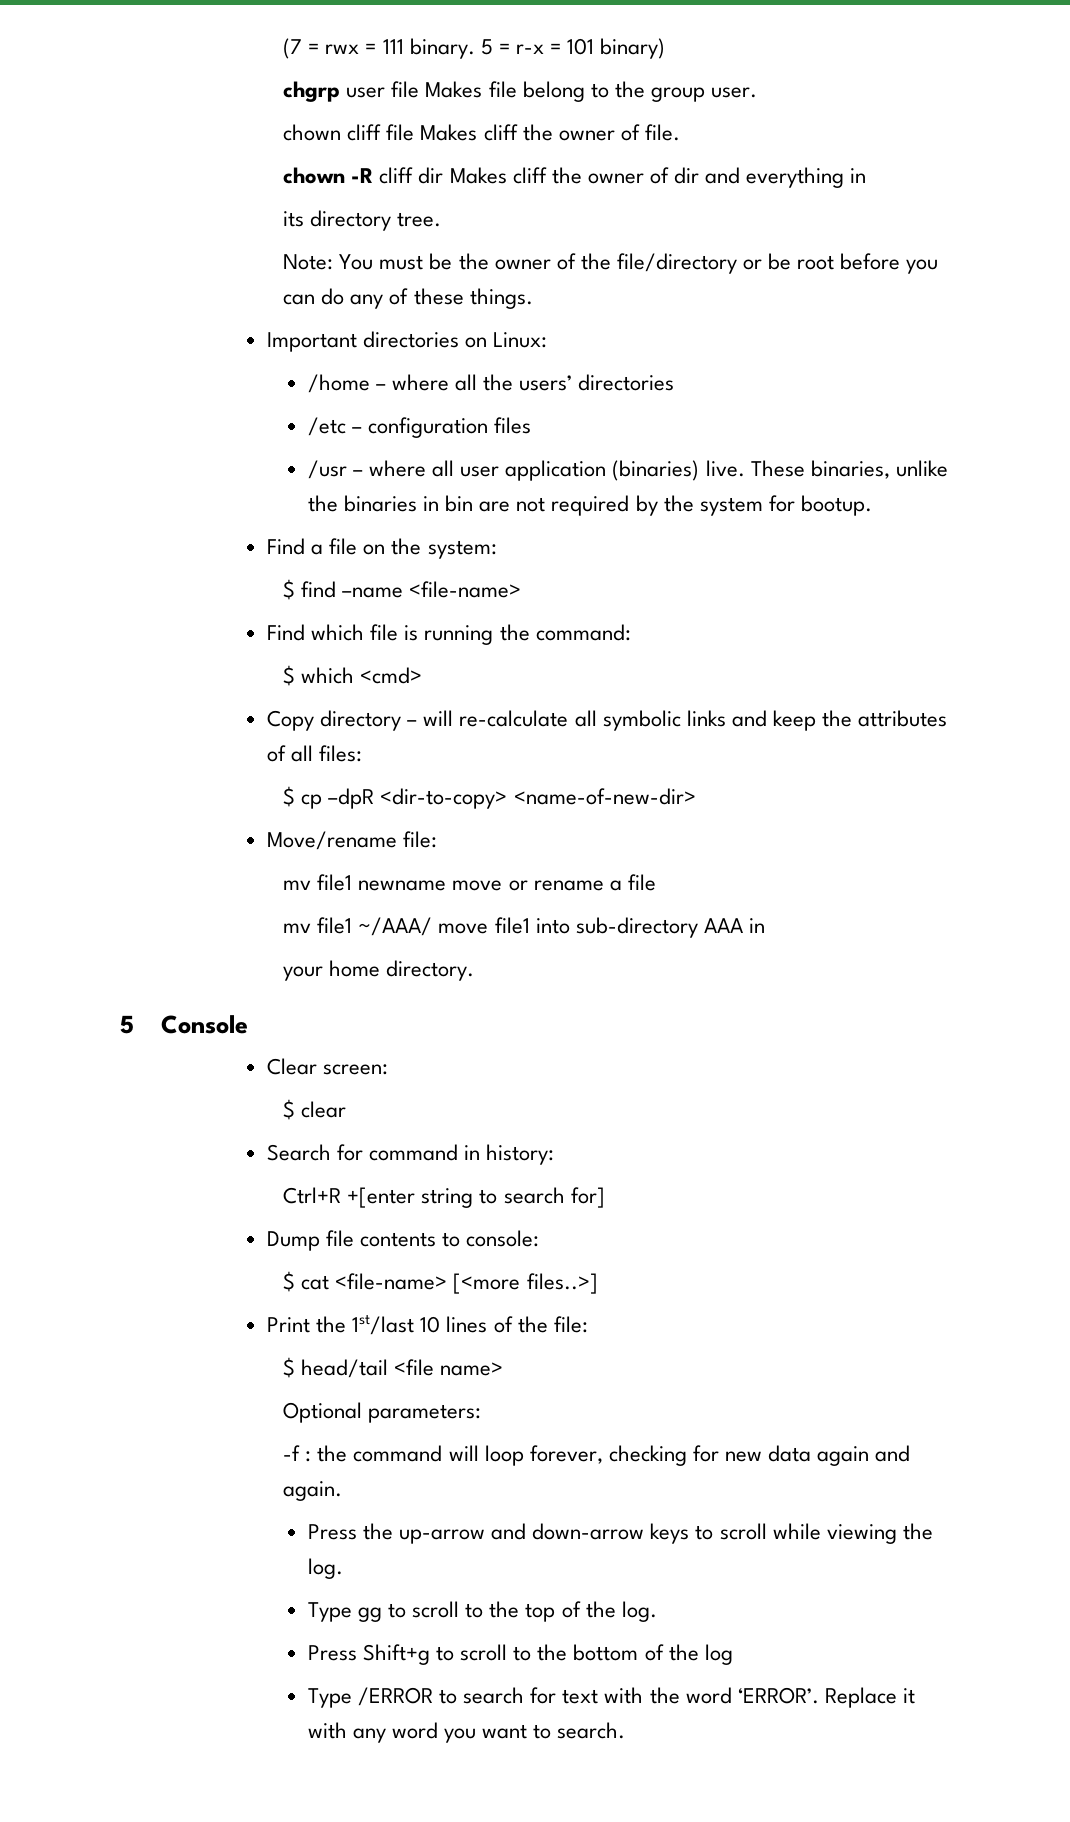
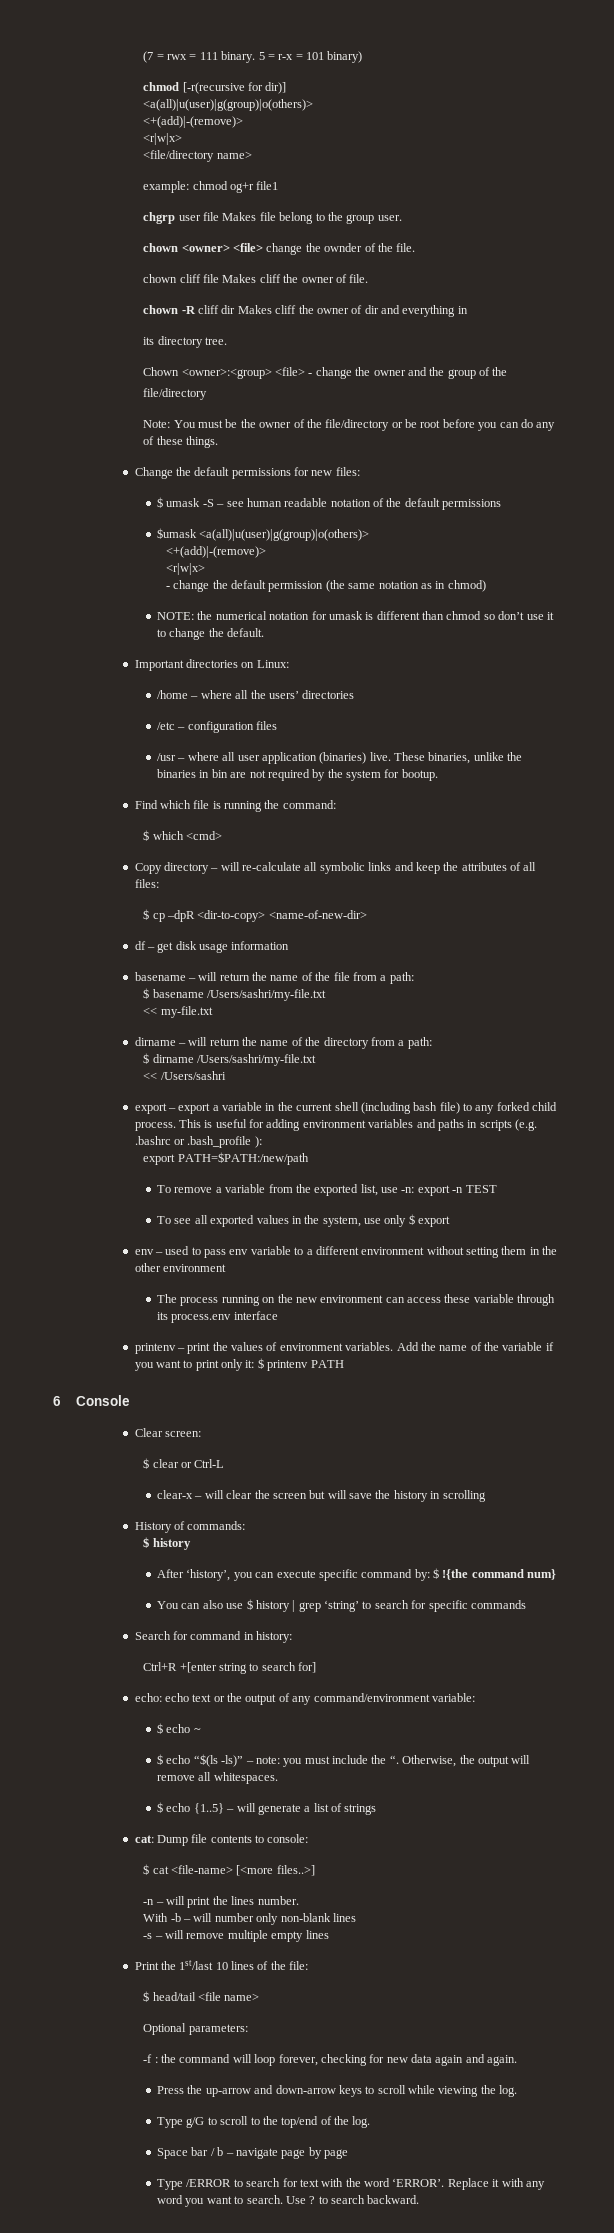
+ chmod [-r(recursive for dir)]
+ <a(all)|u(user)|g(group)|o(others)>
+ <+(add)|-(remove)>
+ <r|w|x>
+ <file/directory name>
+ example: chmod og+r file1
+ chown <owner> <file> change the ownder of the file.
+ Chown <owner>:<group> <file> - change the owner and the group of the
+ file/directory
+ Change the default permissions for new files:
+ $ umask -S – see human readable notation of the default permissions
+ $umask <a(all)|u(user)|g(group)|o(others)>
+ <+(add)|-(remove)>
+ <r|w|x>
+ - change the default permission (the same notation as in chmod)
+ NOTE: the numerical notation for umask is different than chmod so don’t use it to change the default.
- Find a file on the system:
- $ find –name <file-name>
- Move/rename file:
- mv file1 newname move or rename a file
- mv file1 ~/AAA/ move file1 into sub-directory AAA in
- your home directory.
- 5 Console
+ df – get disk usage information
+ basename – will return the name of the file from a path:
+ $ basename /Users/sashri/my-file.txt
+ << my-file.txt
+ dirname – will return the name of the directory from a path:
+ $ dirname /Users/sashri/my-file.txt
+ << /Users/sashri
+ export – export a variable in the current shell (including bash file) to any forked child process. This is useful for adding environment variables and paths in scripts (e.g. .bashrc or .bash_profile ):
+ export PATH=$PATH:/new/path
+ To remove a variable from the exported list, use -n: export -n TEST
+ To see all exported values in the system, use only $ export
+ env – used to pass env variable to a different environment without setting them in the other environment
+ The process running on the new environment can access these variable through its process.env interface
+ printenv – print the values of environment variables. Add the name of the variable if you want to print only it: $ printenv PATH
+ 6 Console
- $ clear
+ $ clear or Ctrl-L
+ clear-x – will clear the screen but will save the history in scrolling
+ History of commands:
+ $ history
+ After ‘history’, you can execute specific command by: $ !{the command num}
+ You can also use $ history | grep ‘string’ to search for specific commands
- Dump file contents to console:
+ echo: echo text or the output of any command/environment variable:
+ $ echo ~
+ $ echo “$(ls -ls)” – note: you must include the “. Otherwise, the output will remove all whitespaces.
+ $ echo {1..5} – will generate a list of strings
+ cat: Dump file contents to console:
+ -n – will print the lines number.
+ With -b – will number only non-blank lines
+ -s – will remove multiple empty lines
- Type gg to scroll to the top of the log.
+ Type g/G to scroll to the top/end of the log.
- Press Shift+g to scroll to the bottom of the log
+ Space bar / b – navigate page by page
+ Use ? to search backward.

